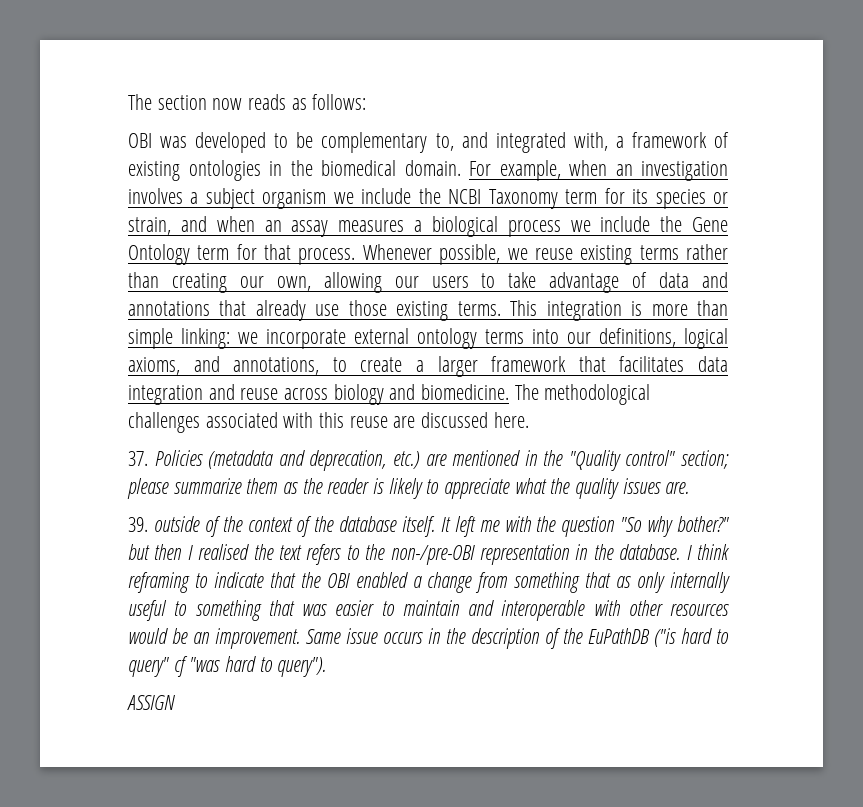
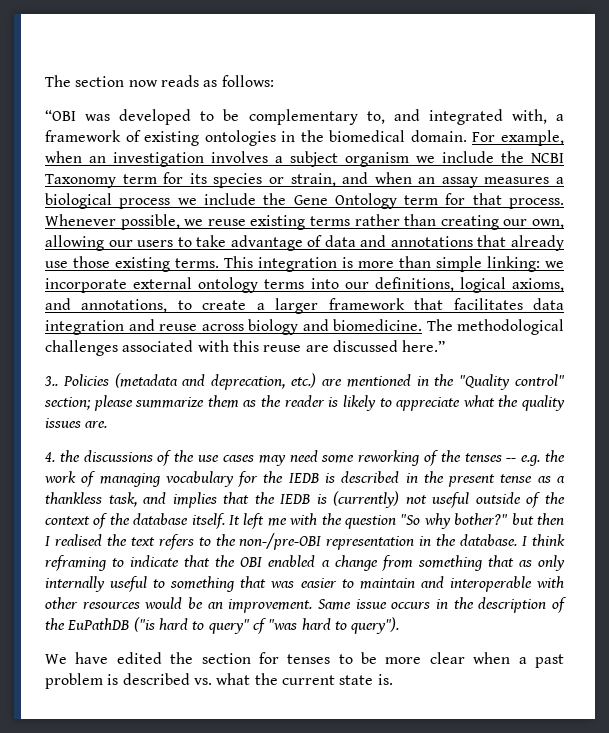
- OBI was developed to be complementary to, and integrated with, a framework of existing ontologies in the biomedical domain.
+ “OBI was developed to be complementary to, and integrated with, a framework of existing ontologies in the biomedical domain.
- The methodological challenges associated with this reuse are discussed here.
- 37. Policies (metadata and deprecation, etc.) are mentioned in the "Quality control" section; please summarize them as the reader is likely to appreciate what the quality issues are.
+ The methodological challenges associated with this reuse are discussed here.”
+ 3.. Policies (metadata and deprecation, etc.) are mentioned in the "Quality control" section; please summarize them as the reader is likely to appreciate what the quality issues are.
- 39. outside of the context of the database itself.
+ 4. the discussions of the use cases may need some reworking of the tenses -- e.g. the work of managing vocabulary for the IEDB is described in the present tense as a thankless task, and implies that the IEDB is (currently) not useful outside of the context of the database itself.
- ASSIGN
+ We have edited the section for tenses to be more clear when a past problem is described vs. what the current state is.

